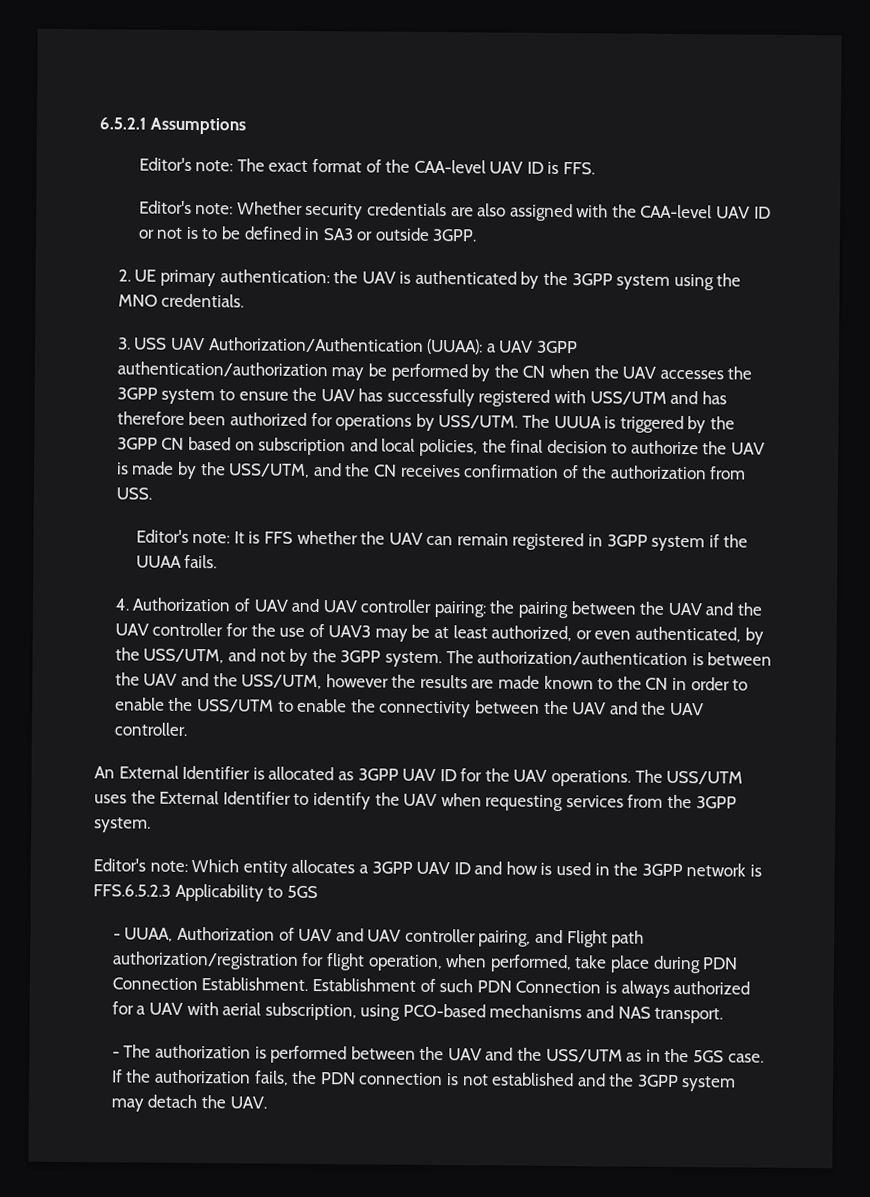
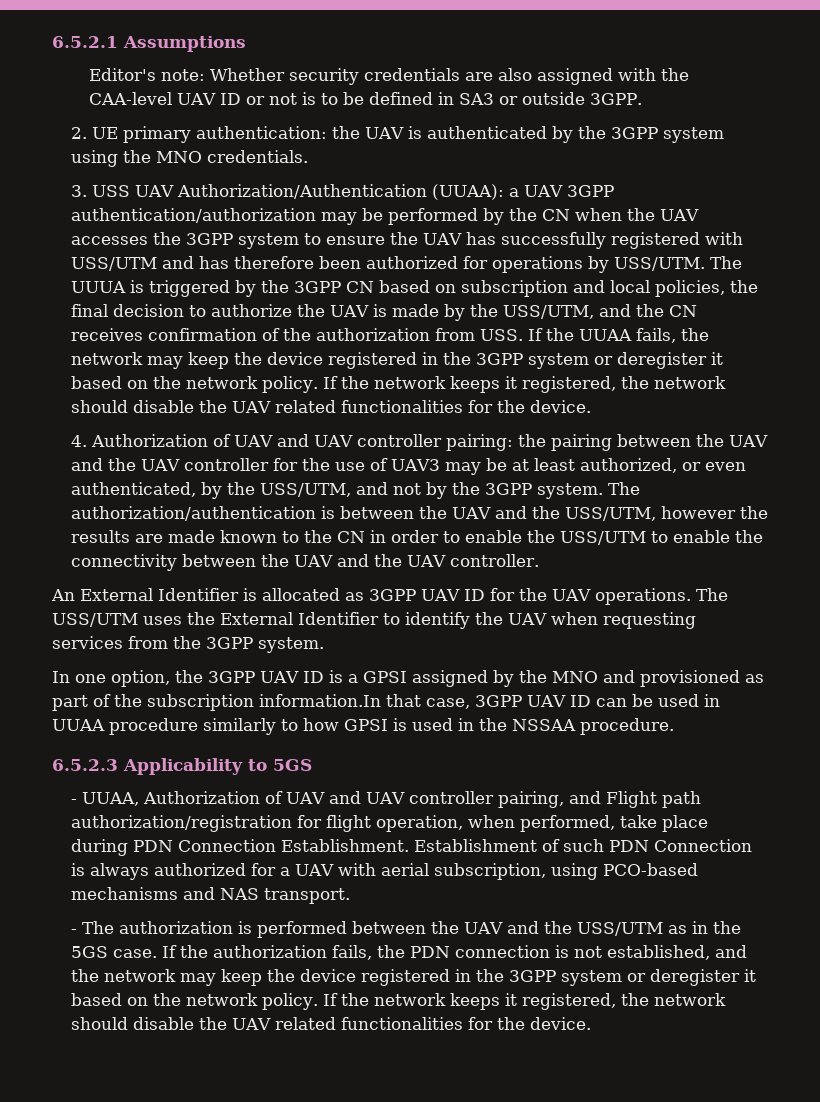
- Editor's note: The exact format of the CAA-level UAV ID is FFS.
- The UUUA is triggered by the 3GPP CN based on subscription and local policies, the final decision to authorize the UAV is made by the USS/UTM, and the CN receives confirmation of the authorization from USS.
- Editor's note: It is FFS whether the UAV can remain registered in 3GPP system if the UUAA fails.
+ The UUUA is triggered by the 3GPP CN based on subscription and local policies, the final decision to authorize the UAV is made by the USS/UTM, and the CN receives confirmation of the authorization from USS. If the UUAA fails, the network may keep the device registered in the 3GPP system or deregister it based on the network policy. If the network keeps it registered, the network should disable the UAV related functionalities for the device.
- Editor's note: Which entity allocates a 3GPP UAV ID and how is used in the 3GPP network is FFS.6.5.2.3 Applicability to 5GS
+ In one option, the 3GPP UAV ID is a GPSI assigned by the MNO and provisioned as part of the subscription information.In that case, 3GPP UAV ID can be used in UUAA procedure similarly to how GPSI is used in the NSSAA procedure.
+ 6.5.2.3 Applicability to 5GS
- If the authorization fails, the PDN connection is not established and the 3GPP system may detach the UAV.
+ If the authorization fails, the PDN connection is not established, and the network may keep the device registered in the 3GPP system or deregister it based on the network policy. If the network keeps it registered, the network should disable the UAV related functionalities for the device.

